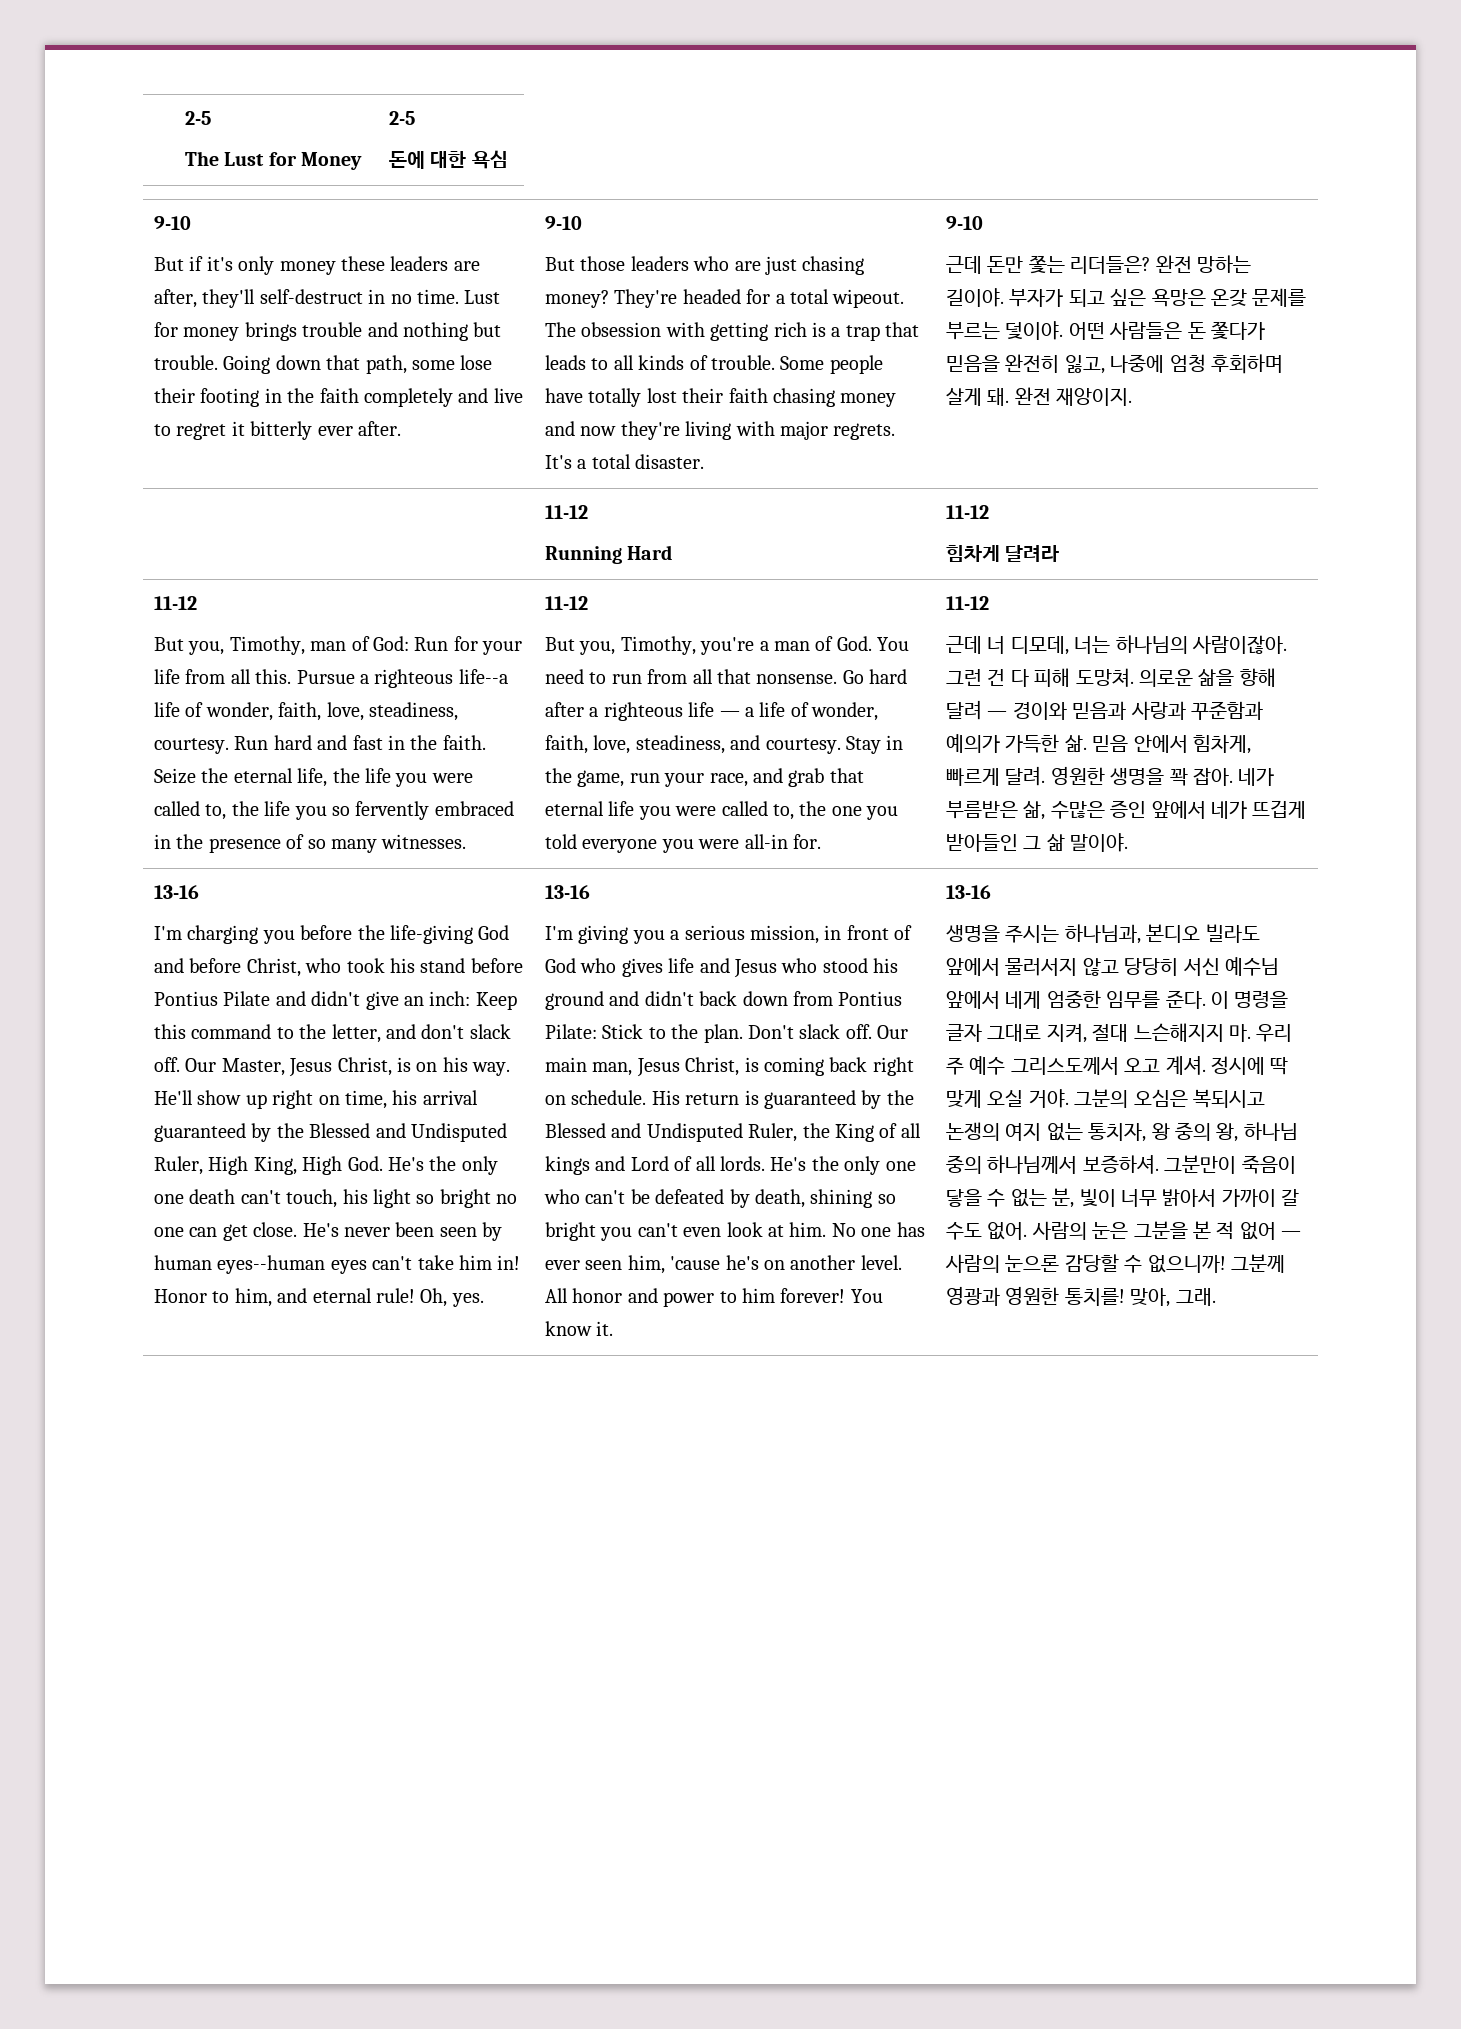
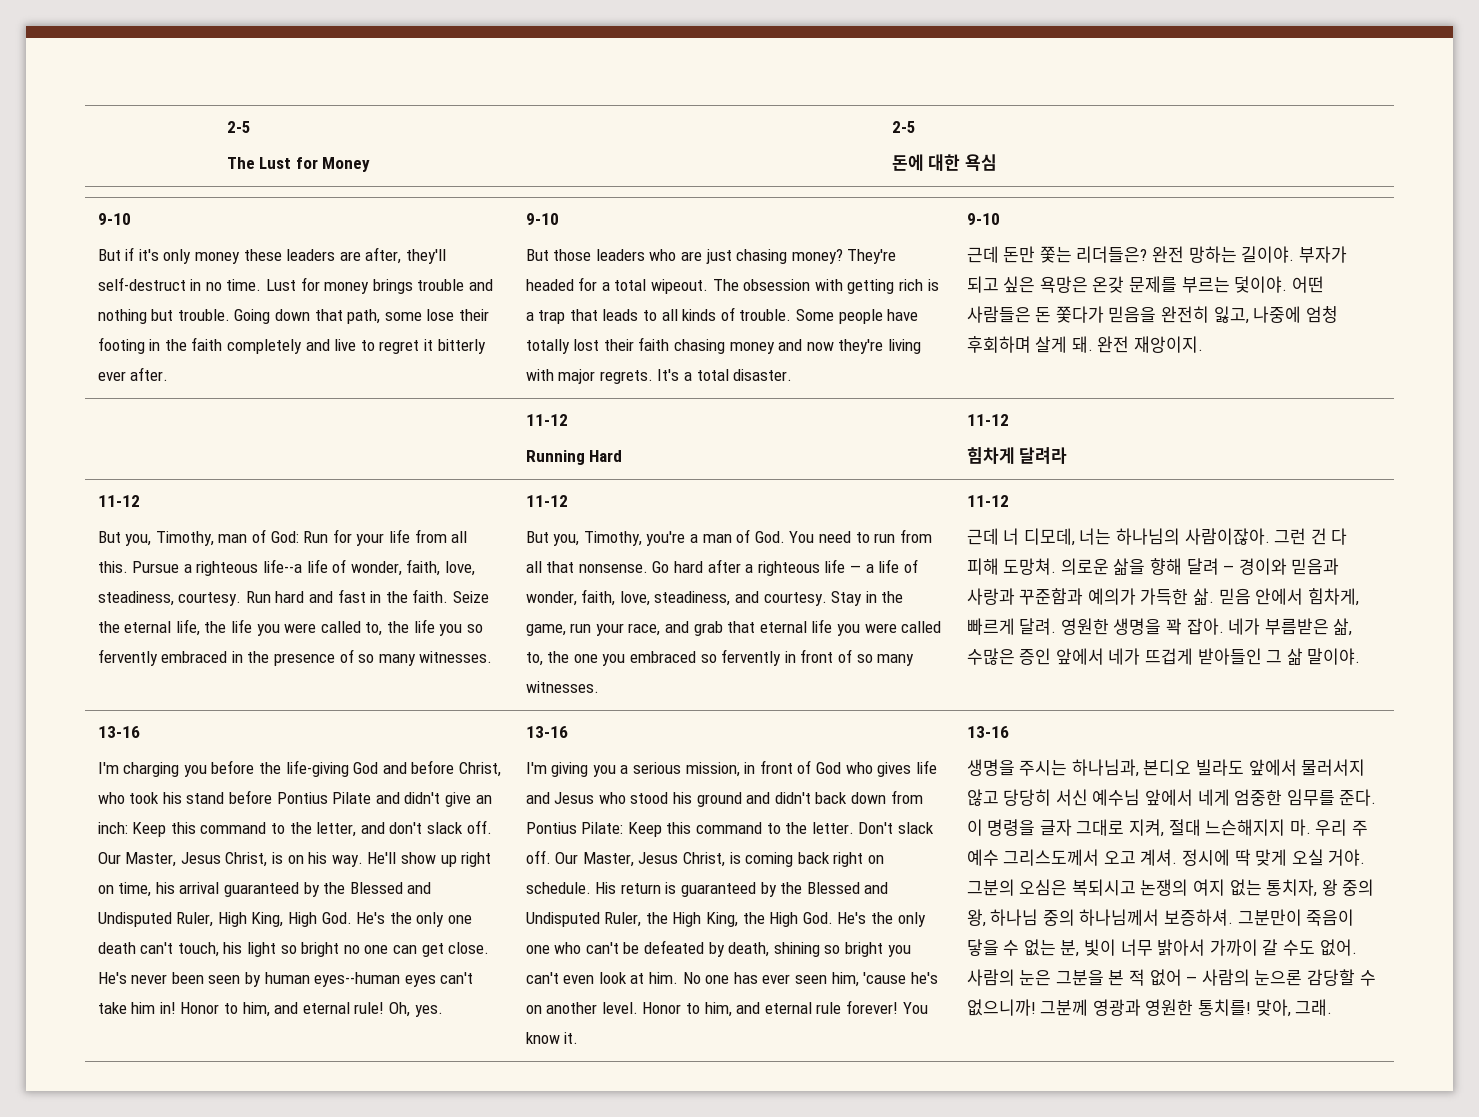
- Stay in the game, run your race, and grab that eternal life you were called to, the one you told everyone you were all-in for.
+ Stay in the game, run your race, and grab that eternal life you were called to, the one you embraced so fervently in front of so many witnesses.
- I'm giving you a serious mission, in front of God who gives life and Jesus who stood his ground and didn't back down from Pontius Pilate: Stick to the plan.
+ I'm giving you a serious mission, in front of God who gives life and Jesus who stood his ground and didn't back down from Pontius Pilate: Keep this command to the letter.
- Our main man, Jesus Christ, is coming back right on schedule.
+ Our Master, Jesus Christ, is coming back right on schedule.
- His return is guaranteed by the Blessed and Undisputed Ruler, the King of all kings and Lord of all lords. He's the only one who can't be defeated by death, shining so bright you can't even look at him.
+ His return is guaranteed by the Blessed and Undisputed Ruler, the High King, the High God. He's the only one who can't be defeated by death, shining so bright you can't even look at him.
- All honor and power to him forever!
+ Honor to him, and eternal rule forever!

